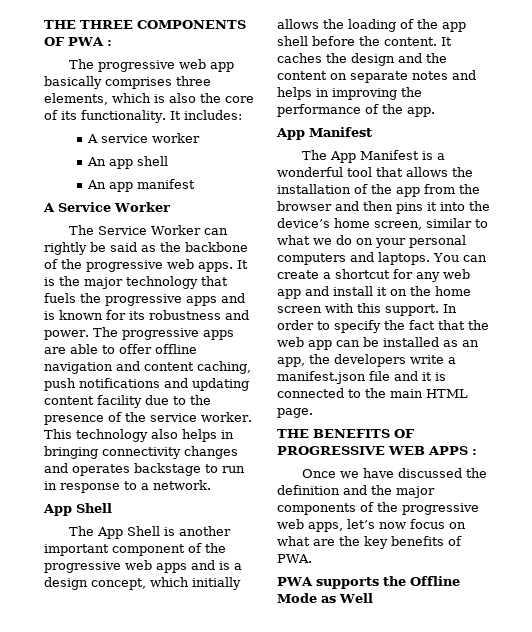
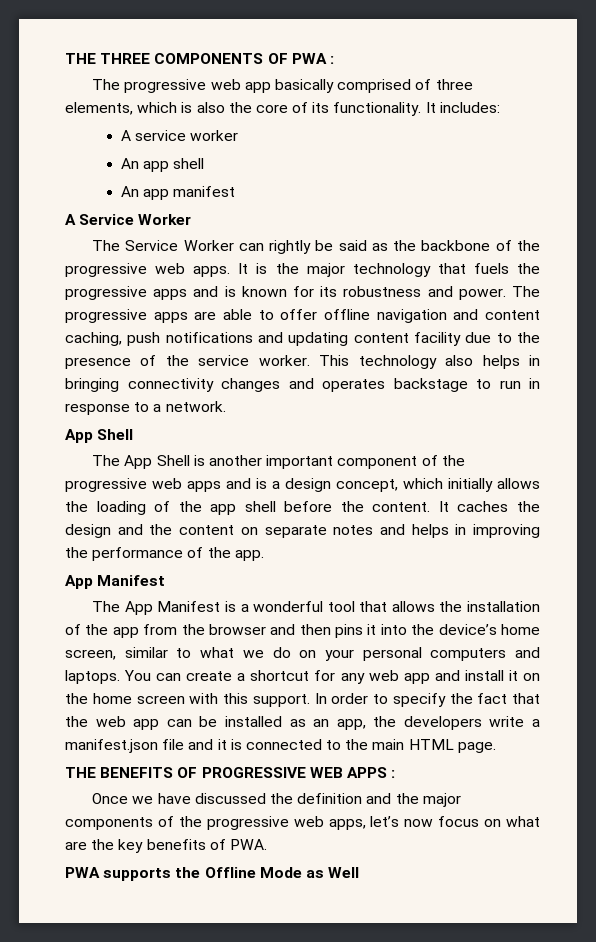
- The progressive web app basically comprises three elements, which is also the core of its functionality.
+ The progressive web app basically comprised of three elements, which is also the core of its functionality.

